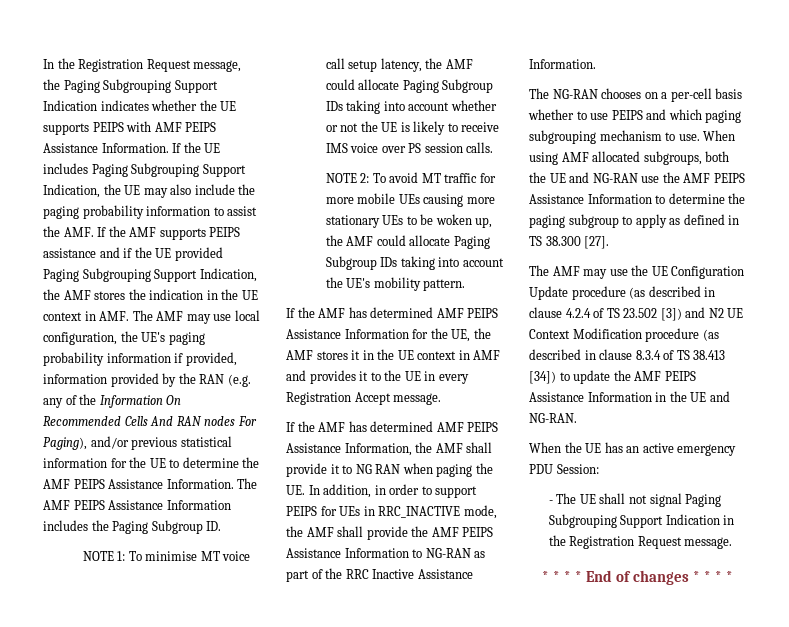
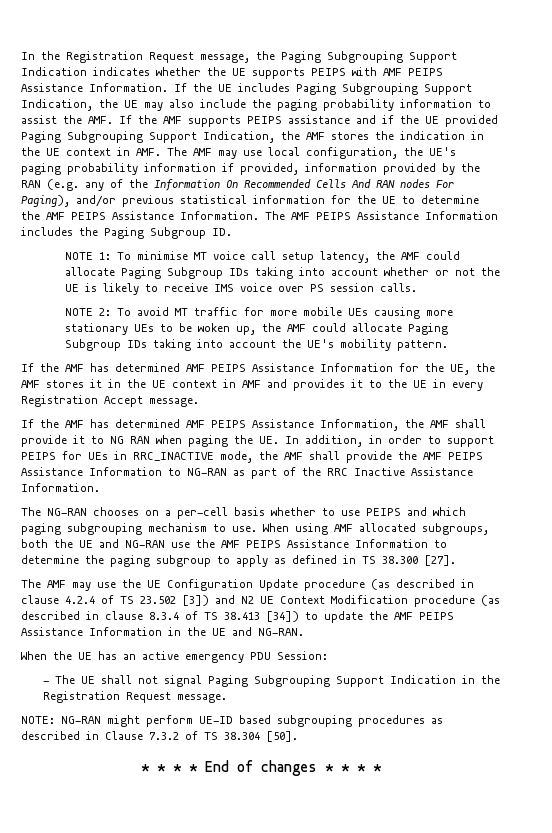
+ NOTE: NG-RAN might perform UE-ID based subgrouping procedures as described in Clause 7.3.2 of TS 38.304 [50].

